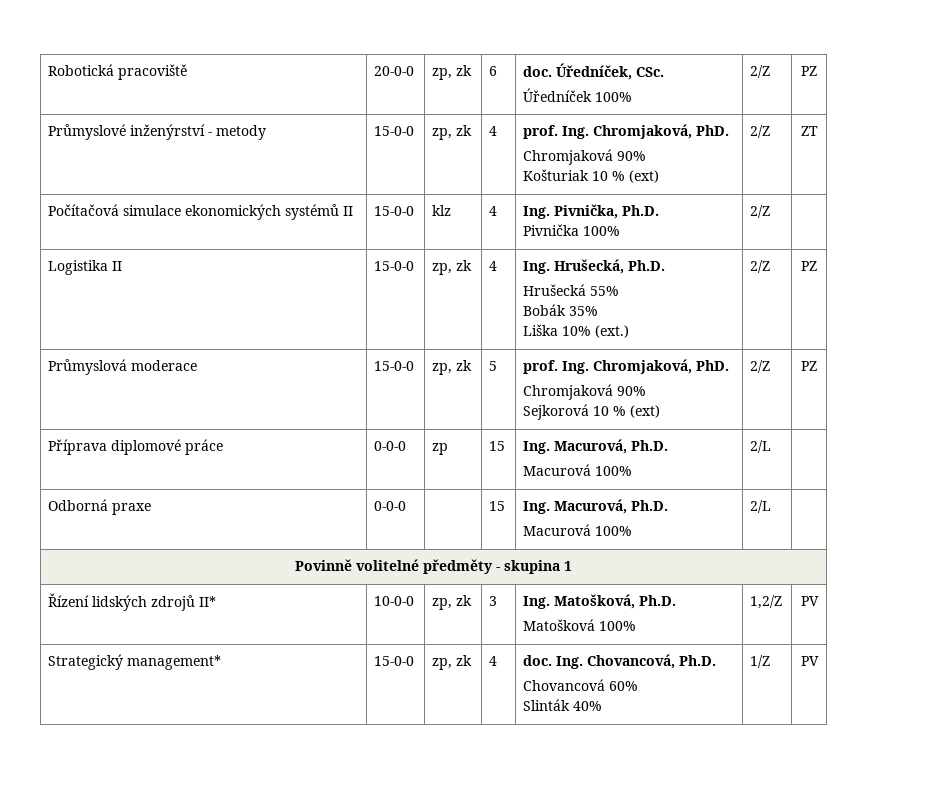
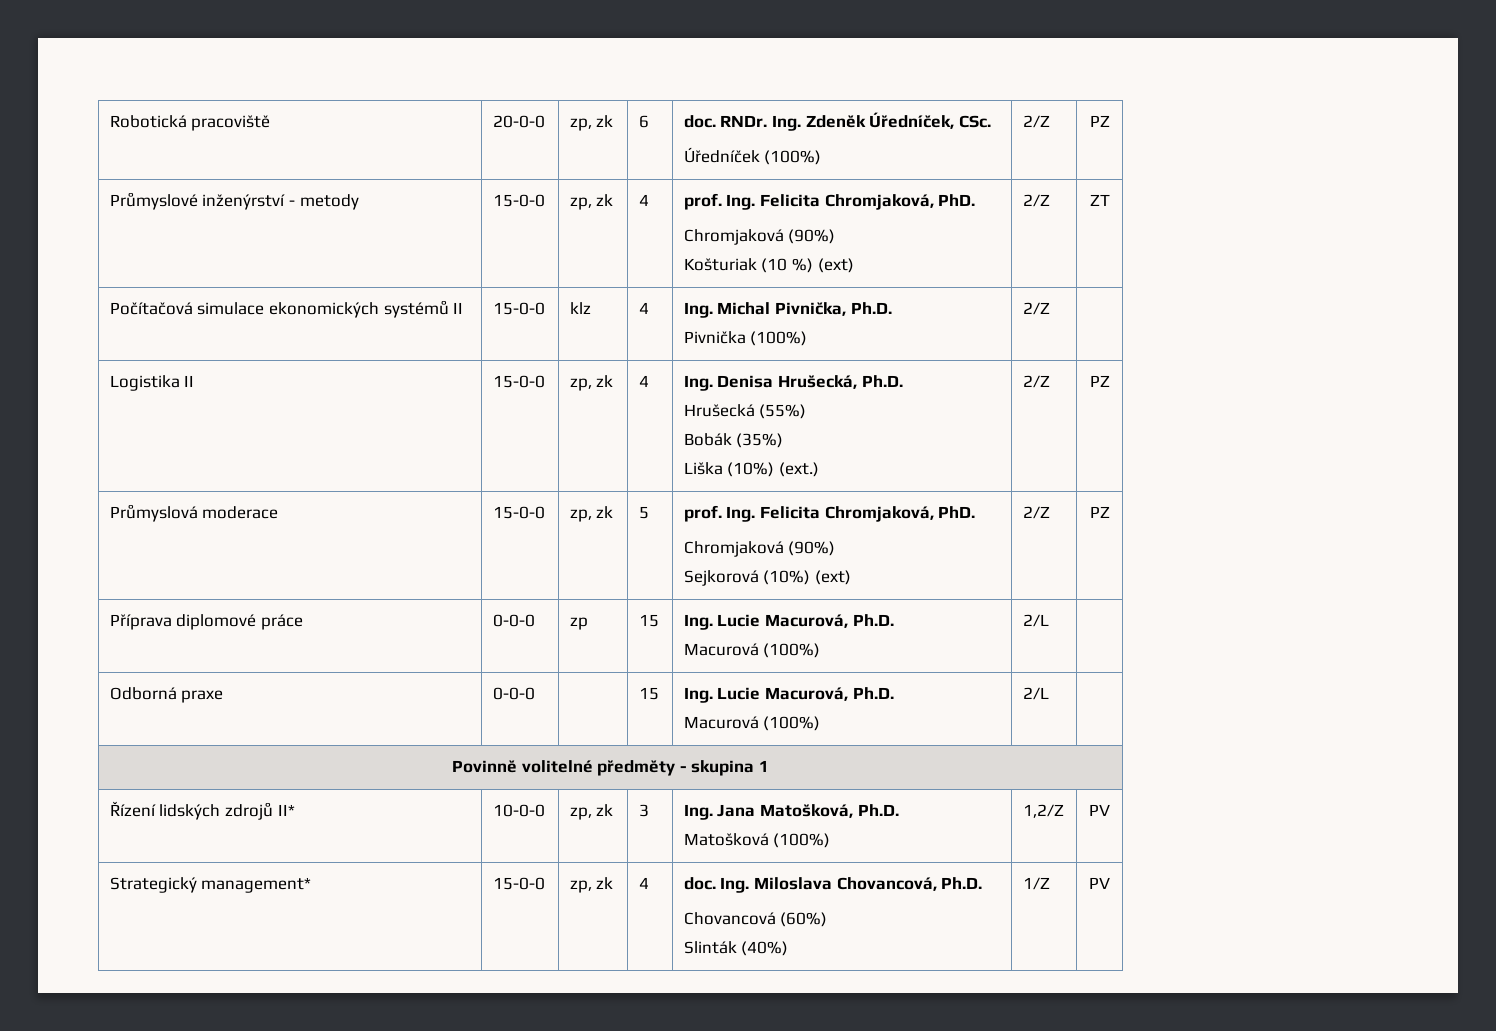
- Robotická pracoviště | 20-0-0 | zp, zk | 6 | doc. Úředníček, CSc.
- Úředníček 100% | 2/Z | PZ
+ Robotická pracoviště | 20-0-0 | zp, zk | 6 | doc. RNDr. Ing. Zdeněk Úředníček, CSc.
+ Úředníček (100%) | 2/Z | PZ
- Průmyslové inženýrství - metody | 15-0-0 | zp, zk | 4 | prof. Ing. Chromjaková, PhD.
- Chromjaková 90%
- Košturiak 10 % (ext) | 2/Z | ZT
+ Průmyslové inženýrství - metody | 15-0-0 | zp, zk | 4 | prof. Ing. Felicita Chromjaková, PhD.
+ Chromjaková (90%)
+ Košturiak (10 %) (ext) | 2/Z | ZT
- Počítačová simulace ekonomických systémů II | 15-0-0 | klz | 4 | Ing. Pivnička, Ph.D.
- Pivnička 100% | 2/Z |
+ Počítačová simulace ekonomických systémů II | 15-0-0 | klz | 4 | Ing. Michal Pivnička, Ph.D.
+ Pivnička (100%) | 2/Z |
- Logistika II | 15-0-0 | zp, zk | 4 | Ing. Hrušecká, Ph.D.
- Hrušecká 55%
- Bobák 35%
- Liška 10% (ext.) | 2/Z | PZ
+ Logistika II | 15-0-0 | zp, zk | 4 | Ing. Denisa Hrušecká, Ph.D.
+ Hrušecká (55%)
+ Bobák (35%)
+ Liška (10%) (ext.) | 2/Z | PZ
- Průmyslová moderace | 15-0-0 | zp, zk | 5 | prof. Ing. Chromjaková, PhD.
- Chromjaková 90%
- Sejkorová 10 % (ext) | 2/Z | PZ
+ Průmyslová moderace | 15-0-0 | zp, zk | 5 | prof. Ing. Felicita Chromjaková, PhD.
+ Chromjaková (90%)
+ Sejkorová (10%) (ext) | 2/Z | PZ
- Příprava diplomové práce | 0-0-0 | zp | 15 | Ing. Macurová, Ph.D.
- Macurová 100% | 2/L |
+ Příprava diplomové práce | 0-0-0 | zp | 15 | Ing. Lucie Macurová, Ph.D.
+ Macurová (100%) | 2/L |
- Odborná praxe | 0-0-0 | | 15 | Ing. Macurová, Ph.D.
- Macurová 100% | 2/L |
+ Odborná praxe | 0-0-0 | | 15 | Ing. Lucie Macurová, Ph.D.
+ Macurová (100%) | 2/L |
- Řízení lidských zdrojů II* | 10-0-0 | zp, zk | 3 | Ing. Matošková, Ph.D.
- Matošková 100% | 1,2/Z | PV
+ Řízení lidských zdrojů II* | 10-0-0 | zp, zk | 3 | Ing. Jana Matošková, Ph.D.
+ Matošková (100%) | 1,2/Z | PV
- Strategický management* | 15-0-0 | zp, zk | 4 | doc. Ing. Chovancová, Ph.D.
- Chovancová 60%
- Slinták 40% | 1/Z | PV
+ Strategický management* | 15-0-0 | zp, zk | 4 | doc. Ing. Miloslava Chovancová, Ph.D.
+ Chovancová (60%)
+ Slinták (40%) | 1/Z | PV

